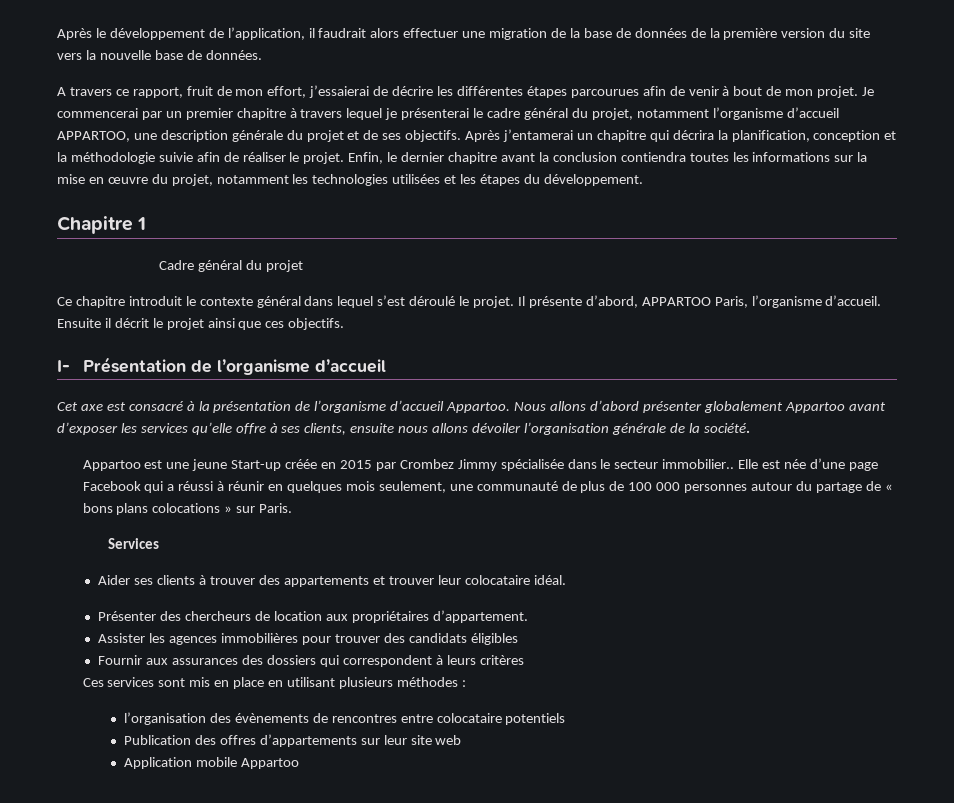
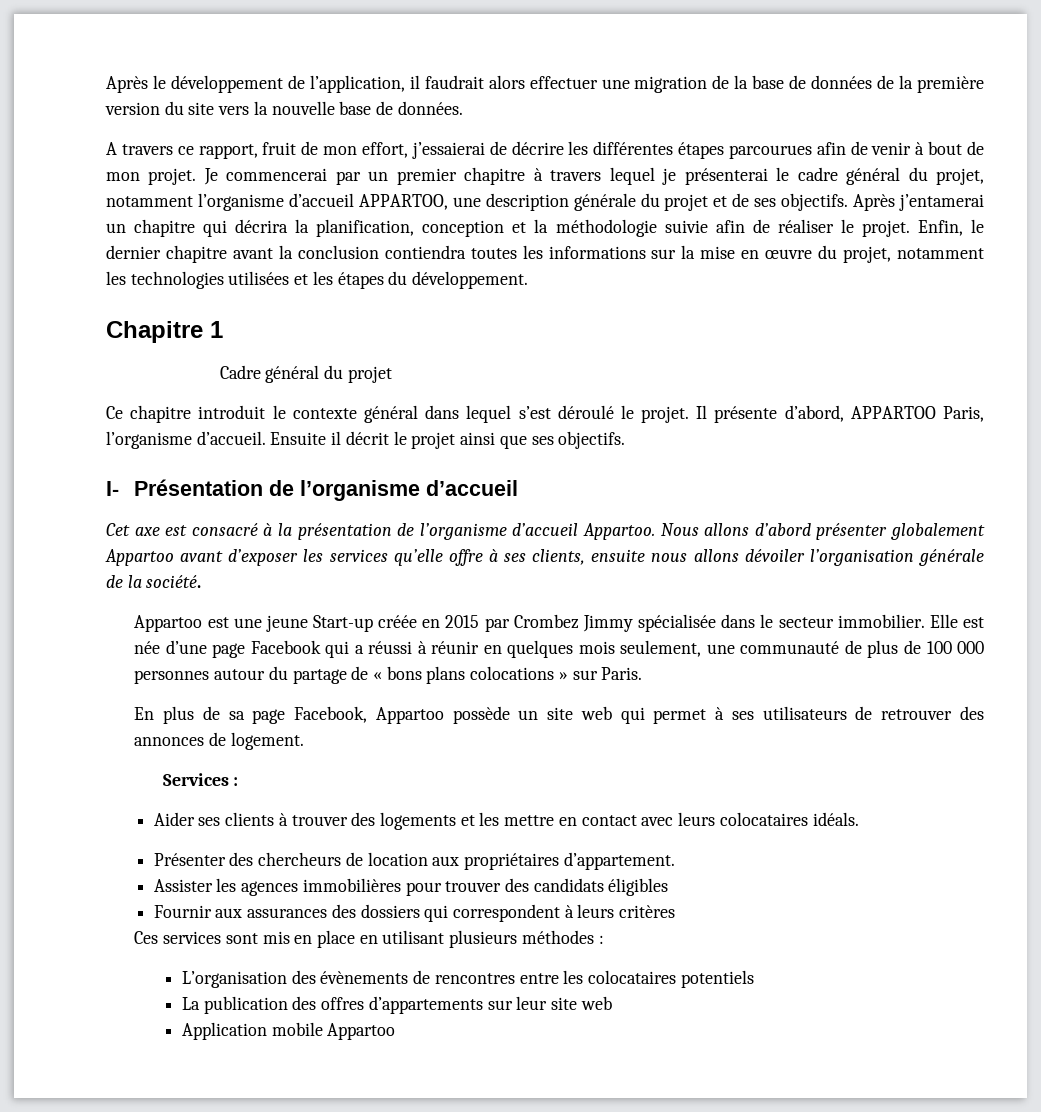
- Ensuite il décrit le projet ainsi que ces objectifs.
+ Ensuite il décrit le projet ainsi que ses objectifs.
- Appartoo est une jeune Start-up créée en 2015 par Crombez Jimmy spécialisée dans le secteur immobilier..
+ Appartoo est une jeune Start-up créée en 2015 par Crombez Jimmy spécialisée dans le secteur immobilier.
+ En plus de sa page Facebook, Appartoo possède un site web qui permet à ses utilisateurs de retrouver des annonces de logement.
- Services
+ Services :
- Aider ses clients à trouver des appartements et trouver leur colocataire idéal.
+ Aider ses clients à trouver des logements et les mettre en contact avec leurs colocataires idéals.
- l’organisation des évènements de rencontres entre colocataire potentiels
+ L’organisation des évènements de rencontres entre les colocataires potentiels
- Publication des offres d’appartements sur leur site web
+ La publication des offres d’appartements sur leur site web

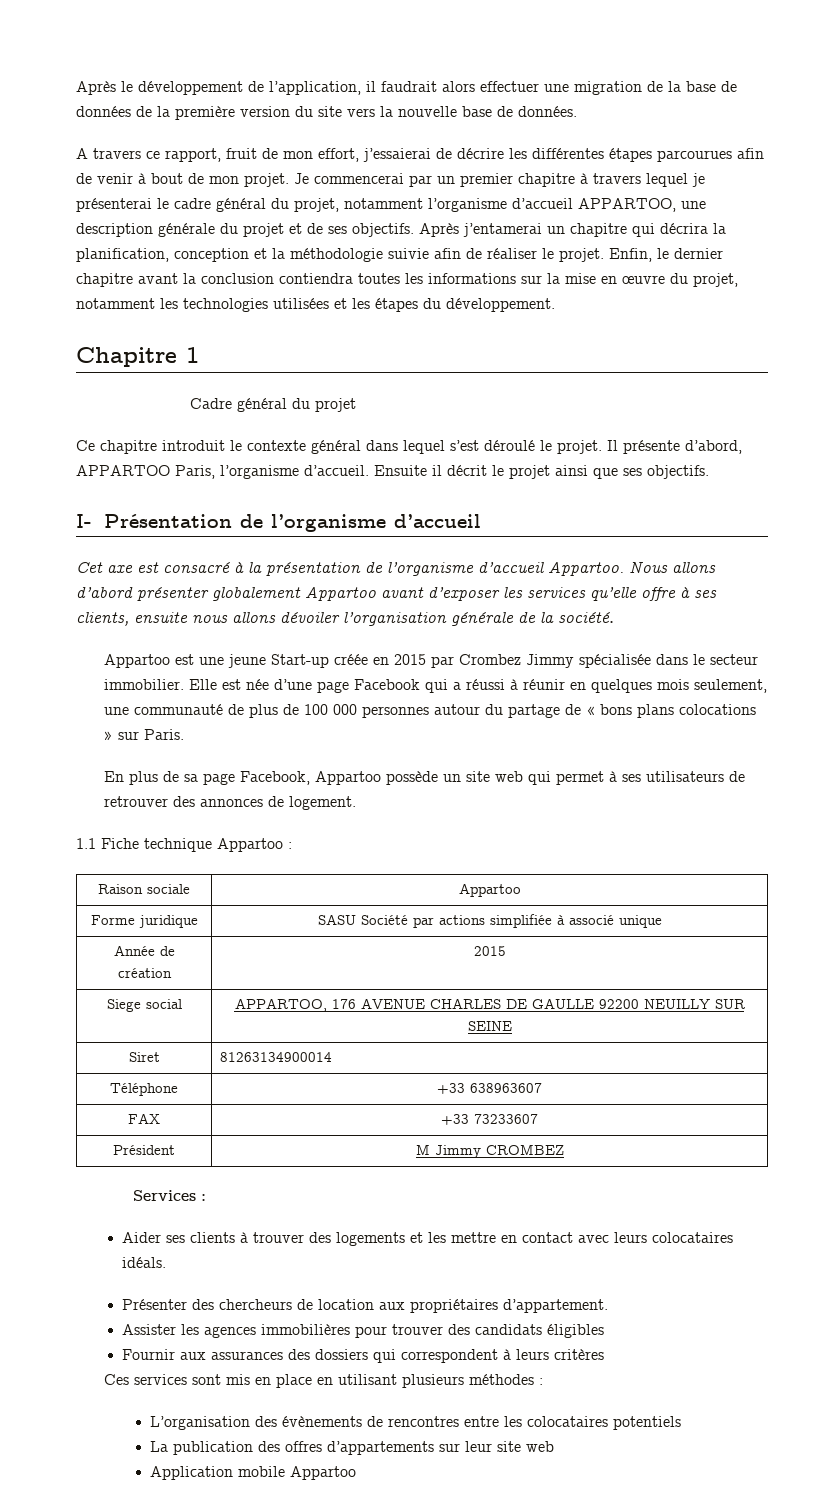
+ 1.1 Fiche technique Appartoo :
+ Raison sociale | Appartoo
+ Forme juridique | SASU Société par actions simplifiée à associé unique
+ Année de création | 2015
+ Siege social | APPARTOO, 176 AVENUE CHARLES DE GAULLE 92200 NEUILLY SUR SEINE
+ Siret | 81263134900014
+ Téléphone | +33 638963607
+ FAX | +33 73233607
+ Président | M Jimmy CROMBEZ

